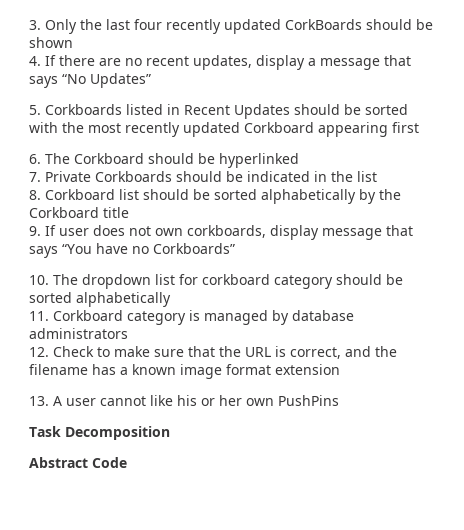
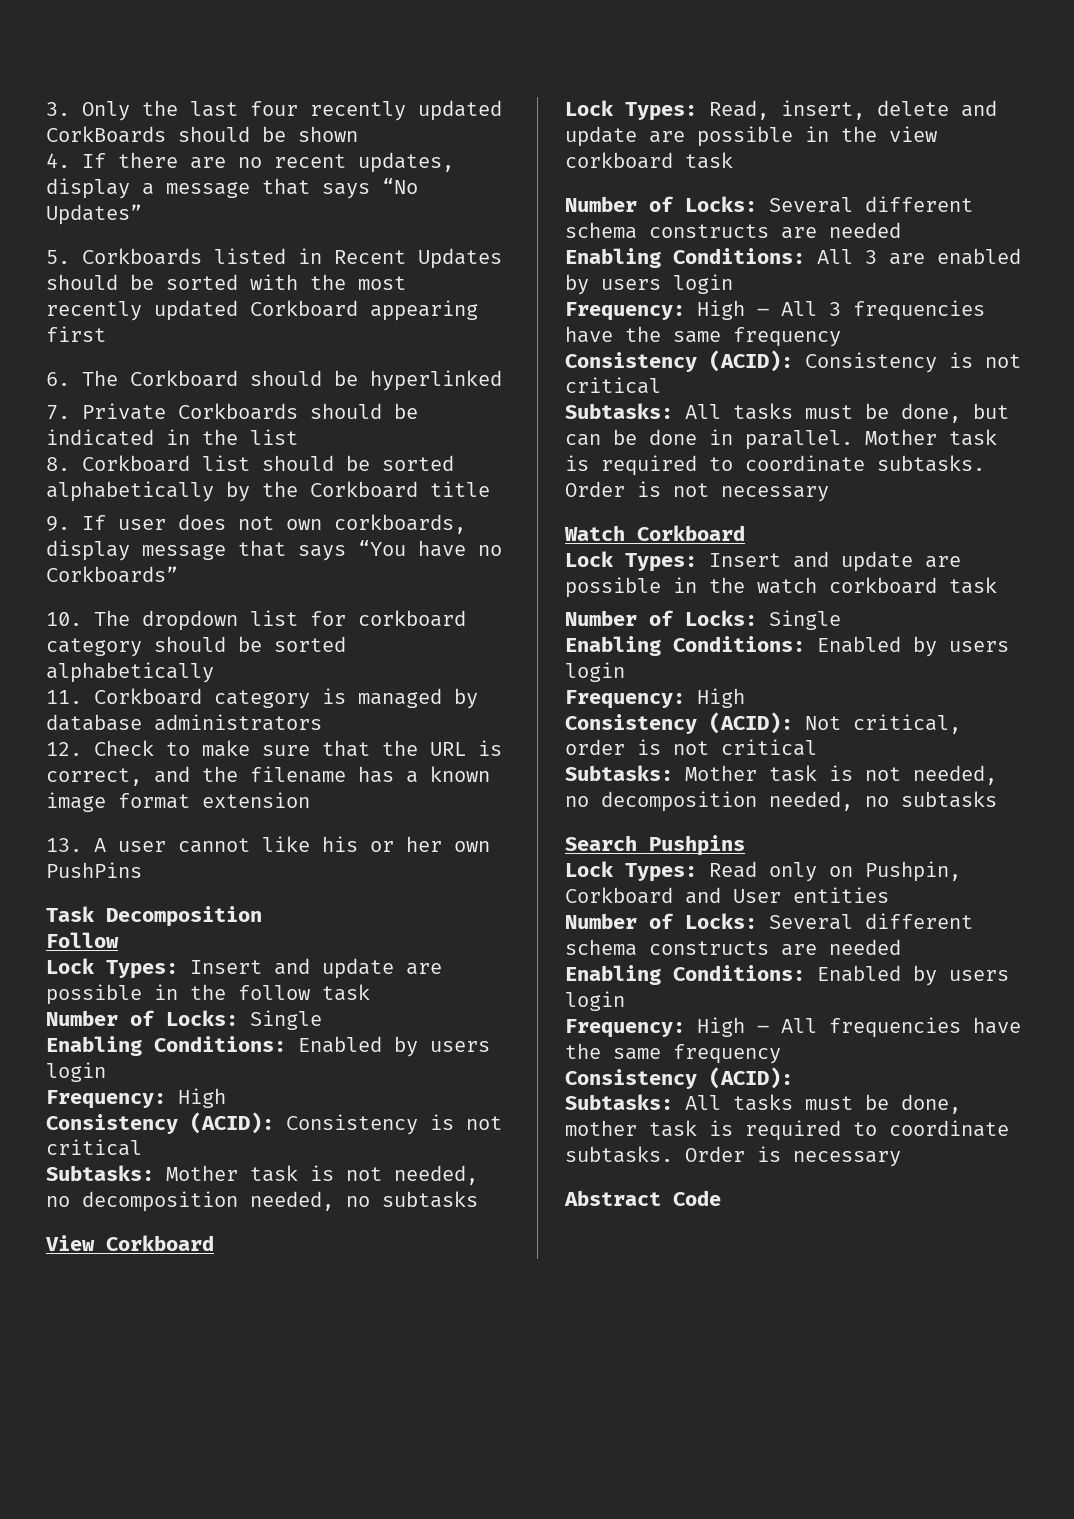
+ Follow
+ Lock Types: Insert and update are possible in the follow task
+ Number of Locks: Single
+ Enabling Conditions: Enabled by users login
+ Frequency: High
+ Consistency (ACID): Consistency is not critical
+ Subtasks: Mother task is not needed, no decomposition needed, no subtasks
+ View Corkboard
+ Lock Types: Read, insert, delete and update are possible in the view corkboard task
+ Number of Locks: Several different schema constructs are needed
+ Enabling Conditions: All 3 are enabled by users login
+ Frequency: High – All 3 frequencies have the same frequency
+ Consistency (ACID): Consistency is not critical
+ Subtasks: All tasks must be done, but can be done in parallel. Mother task is required to coordinate subtasks. Order is not necessary
+ Watch Corkboard
+ Lock Types: Insert and update are possible in the watch corkboard task
+ Number of Locks: Single
+ Enabling Conditions: Enabled by users login
+ Frequency: High
+ Consistency (ACID): Not critical, order is not critical
+ Subtasks: Mother task is not needed, no decomposition needed, no subtasks
+ Search Pushpins
+ Lock Types: Read only on Pushpin, Corkboard and User entities
+ Number of Locks: Several different schema constructs are needed
+ Enabling Conditions: Enabled by users login
+ Frequency: High – All frequencies have the same frequency
+ Consistency (ACID):
+ Subtasks: All tasks must be done, mother task is required to coordinate subtasks. Order is necessary

